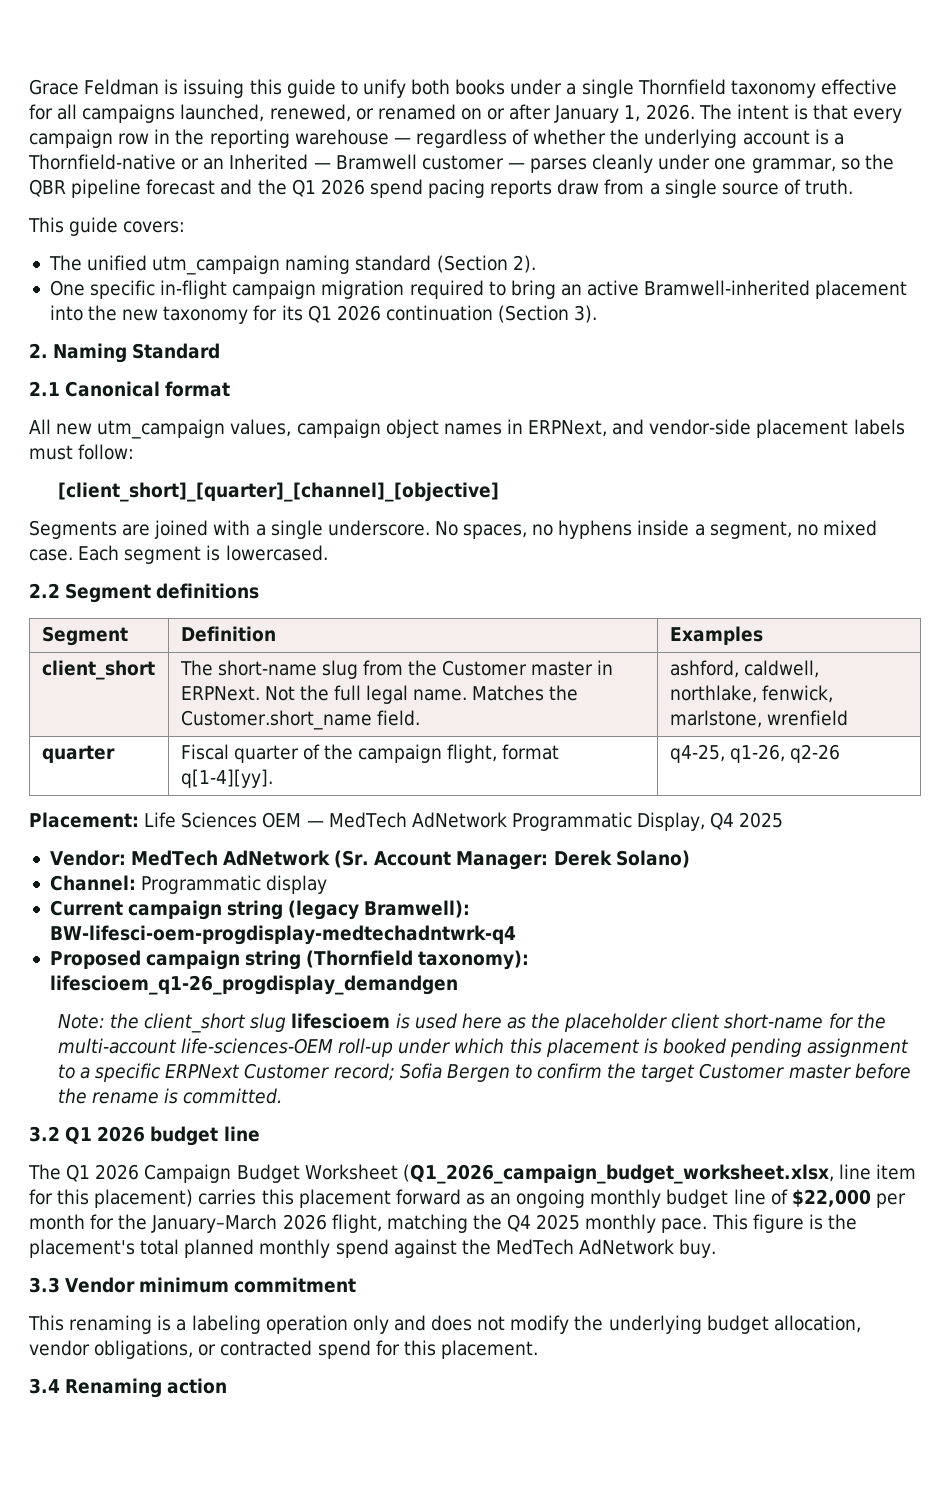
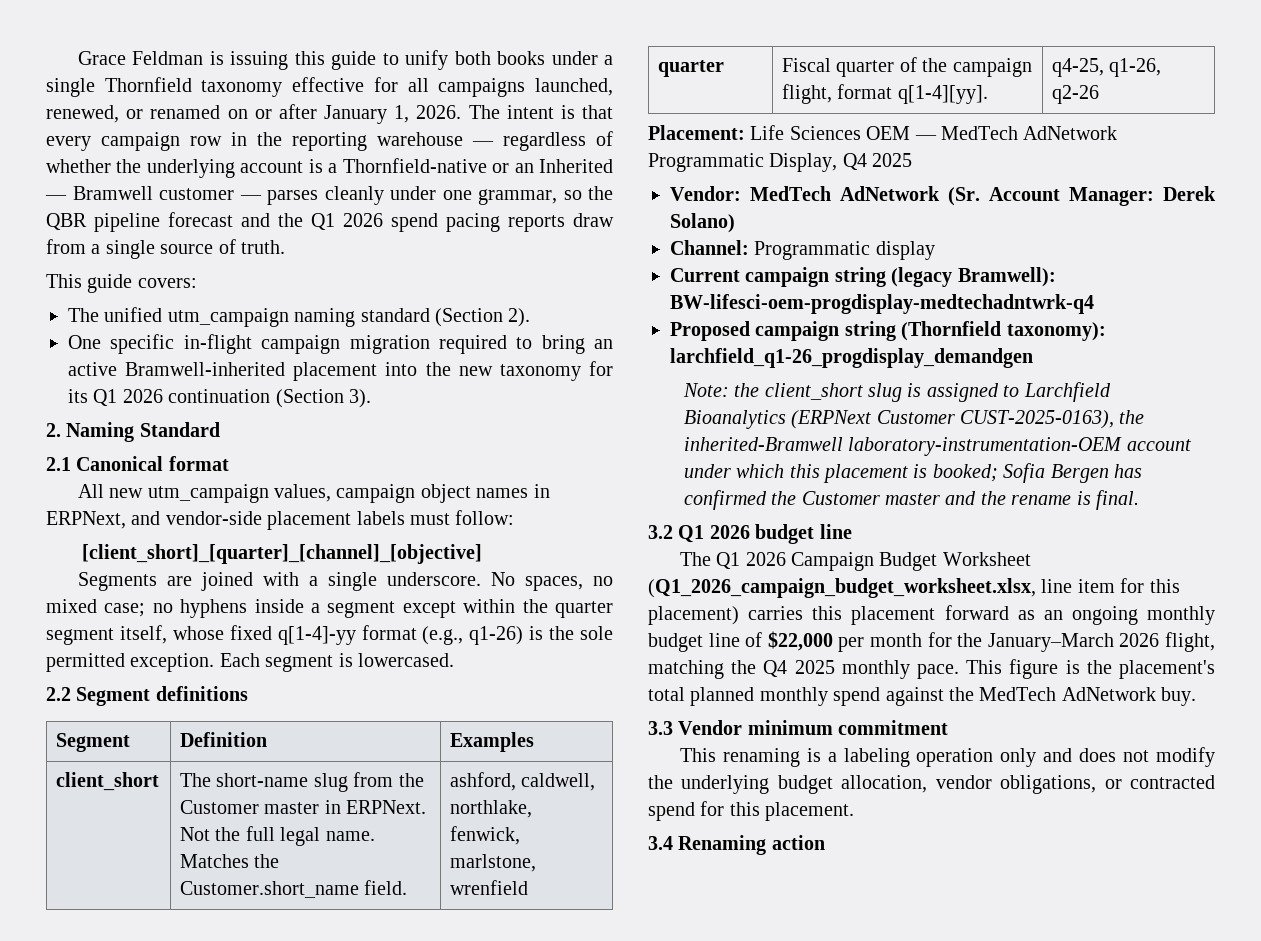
- No spaces, no hyphens inside a segment, no mixed case.
+ No spaces, no mixed case; no hyphens inside a segment except within the quarter segment itself, whose fixed q[1-4]-yy format (e.g., q1-26) is the sole permitted exception.
- Proposed campaign string (Thornfield taxonomy): lifescioem_q1-26_progdisplay_demandgen
+ Proposed campaign string (Thornfield taxonomy): larchfield_q1-26_progdisplay_demandgen
- Note: the client_short slug lifescioem is used here as the placeholder client short-name for the multi-account life-sciences-OEM roll-up under which this placement is booked pending assignment to a specific ERPNext Customer record; Sofia Bergen to confirm the target Customer master before the rename is committed.
+ Note: the client_short slug is assigned to Larchfield Bioanalytics (ERPNext Customer CUST-2025-0163), the inherited-Bramwell laboratory-instrumentation-OEM account under which this placement is booked; Sofia Bergen has confirmed the Customer master and the rename is final.

